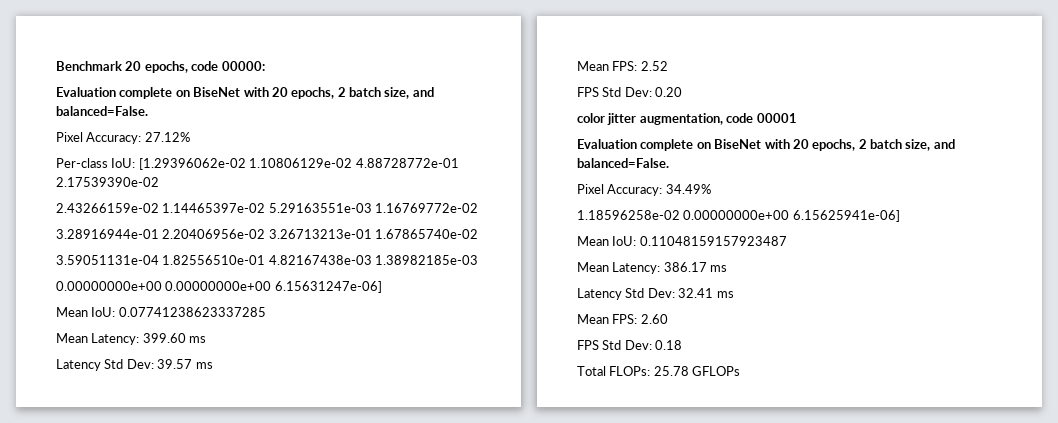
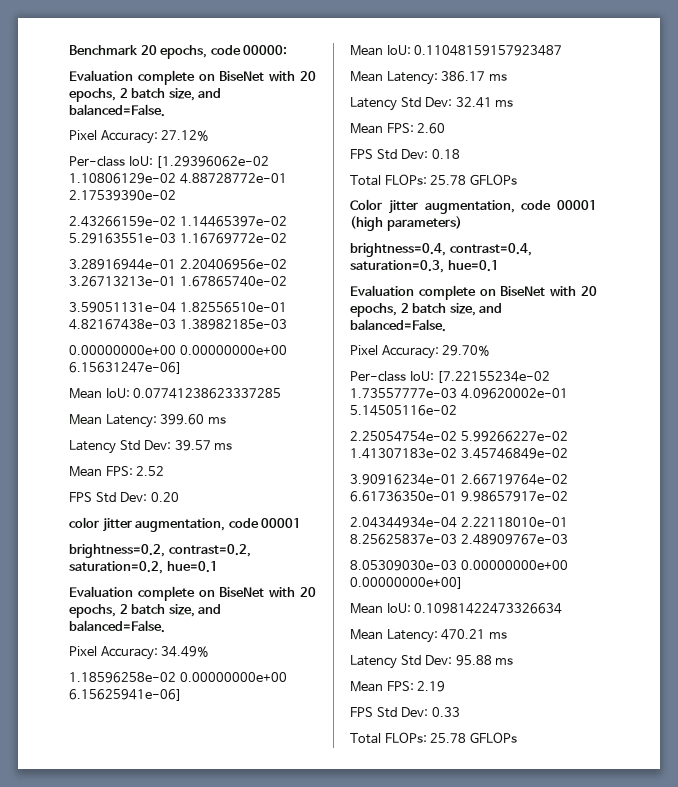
+ brightness=0.2, contrast=0.2, saturation=0.2, hue=0.1
+ Color jitter augmentation, code 00001 (high parameters)
+ brightness=0.4, contrast=0.4, saturation=0.3, hue=0.1
+ Evaluation complete on BiseNet with 20 epochs, 2 batch size, and balanced=False.
+ Pixel Accuracy: 29.70%
+ Per-class IoU: [7.22155234e-02 1.73557777e-03 4.09620002e-01 5.14505116e-02
+ 2.25054754e-02 5.99266227e-02 1.41307183e-02 3.45746849e-02
+ 3.90916234e-01 2.66719764e-02 6.61736350e-01 9.98657917e-02
+ 2.04344934e-04 2.22118010e-01 8.25625837e-03 2.48909767e-03
+ 8.05309030e-03 0.00000000e+00 0.00000000e+00]
+ Mean IoU: 0.10981422473326634
+ Mean Latency: 470.21 ms
+ Latency Std Dev: 95.88 ms
+ Mean FPS: 2.19
+ FPS Std Dev: 0.33
+ Total FLOPs: 25.78 GFLOPs

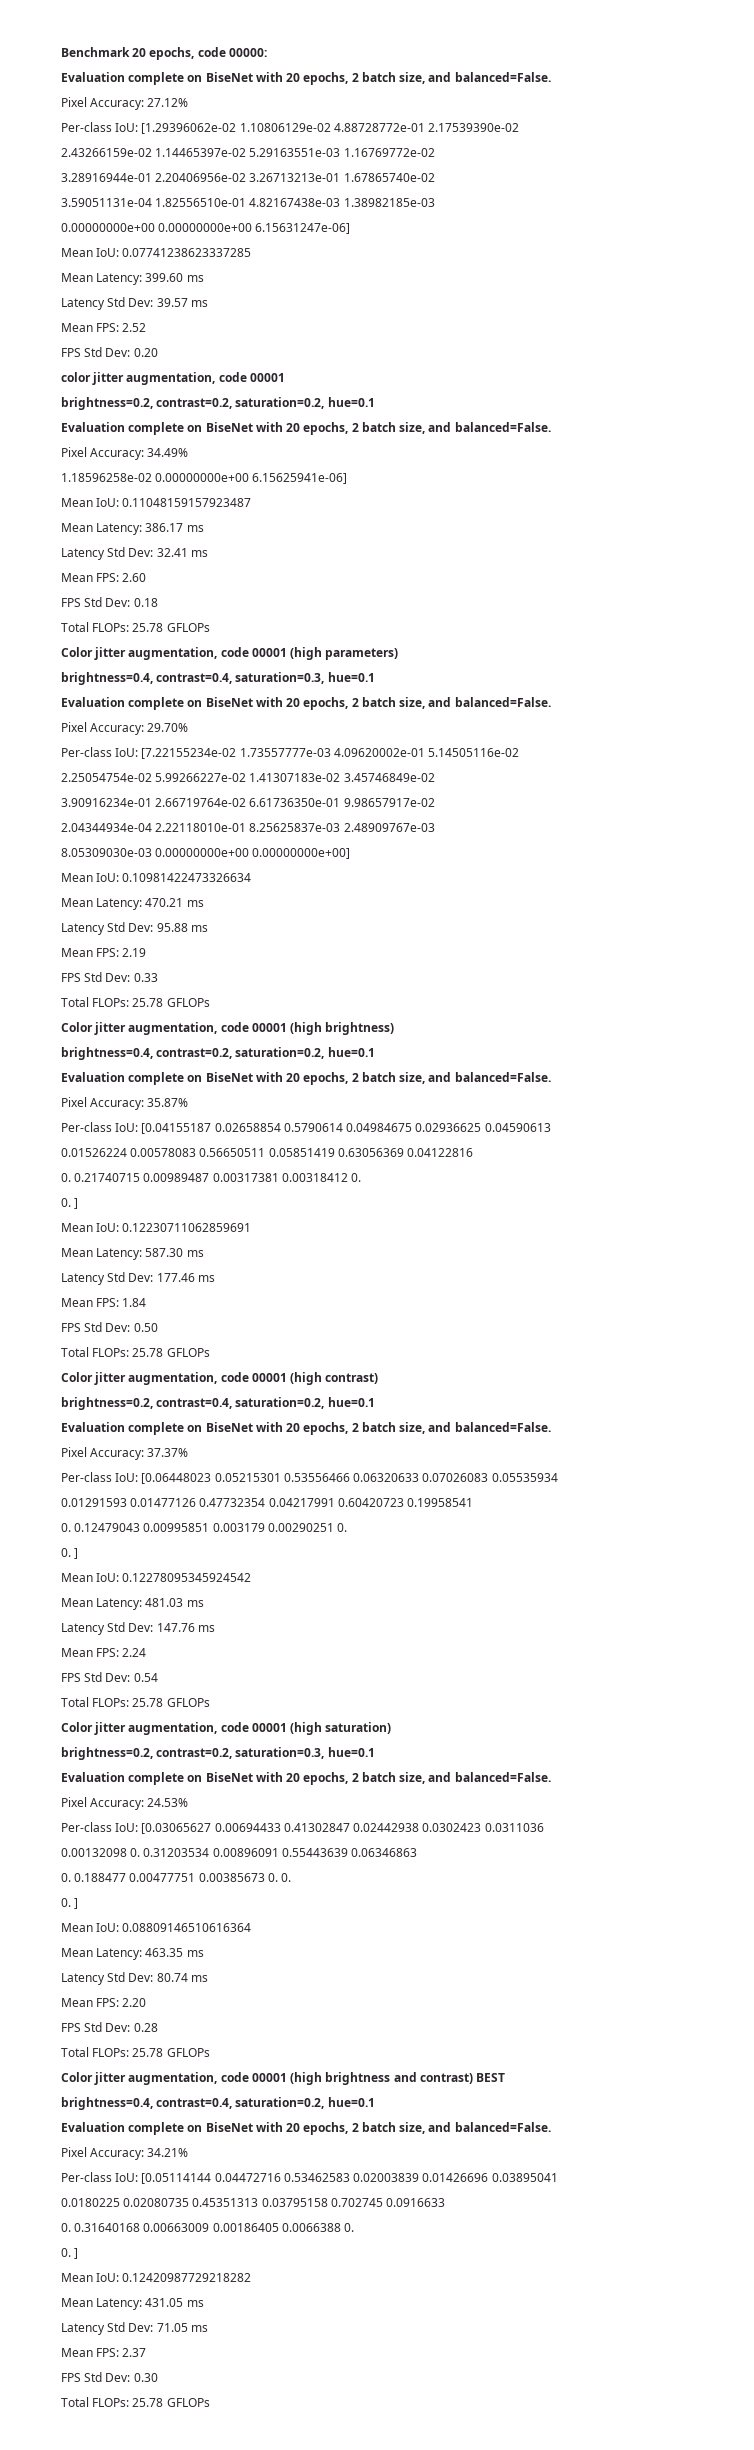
+ Color jitter augmentation, code 00001 (high brightness)
+ brightness=0.4, contrast=0.2, saturation=0.2, hue=0.1
+ Evaluation complete on BiseNet with 20 epochs, 2 batch size, and balanced=False.
+ Pixel Accuracy: 35.87%
+ Per-class IoU: [0.04155187 0.02658854 0.5790614 0.04984675 0.02936625 0.04590613
+ 0.01526224 0.00578083 0.56650511 0.05851419 0.63056369 0.04122816
+ 0. 0.21740715 0.00989487 0.00317381 0.00318412 0.
+ 0. ]
+ Mean IoU: 0.12230711062859691
+ Mean Latency: 587.30 ms
+ Latency Std Dev: 177.46 ms
+ Mean FPS: 1.84
+ FPS Std Dev: 0.50
+ Total FLOPs: 25.78 GFLOPs
+ Color jitter augmentation, code 00001 (high contrast)
+ brightness=0.2, contrast=0.4, saturation=0.2, hue=0.1
+ Evaluation complete on BiseNet with 20 epochs, 2 batch size, and balanced=False.
+ Pixel Accuracy: 37.37%
+ Per-class IoU: [0.06448023 0.05215301 0.53556466 0.06320633 0.07026083 0.05535934
+ 0.01291593 0.01477126 0.47732354 0.04217991 0.60420723 0.19958541
+ 0. 0.12479043 0.00995851 0.003179 0.00290251 0.
+ 0. ]
+ Mean IoU: 0.12278095345924542
+ Mean Latency: 481.03 ms
+ Latency Std Dev: 147.76 ms
+ Mean FPS: 2.24
+ FPS Std Dev: 0.54
+ Total FLOPs: 25.78 GFLOPs
+ Color jitter augmentation, code 00001 (high saturation)
+ brightness=0.2, contrast=0.2, saturation=0.3, hue=0.1
+ Evaluation complete on BiseNet with 20 epochs, 2 batch size, and balanced=False.
+ Pixel Accuracy: 24.53%
+ Per-class IoU: [0.03065627 0.00694433 0.41302847 0.02442938 0.0302423 0.0311036
+ 0.00132098 0. 0.31203534 0.00896091 0.55443639 0.06346863
+ 0. 0.188477 0.00477751 0.00385673 0. 0.
+ 0. ]
+ Mean IoU: 0.08809146510616364
+ Mean Latency: 463.35 ms
+ Latency Std Dev: 80.74 ms
+ Mean FPS: 2.20
+ FPS Std Dev: 0.28
+ Total FLOPs: 25.78 GFLOPs
+ Color jitter augmentation, code 00001 (high brightness and contrast) BEST
+ brightness=0.4, contrast=0.4, saturation=0.2, hue=0.1
+ Evaluation complete on BiseNet with 20 epochs, 2 batch size, and balanced=False.
+ Pixel Accuracy: 34.21%
+ Per-class IoU: [0.05114144 0.04472716 0.53462583 0.02003839 0.01426696 0.03895041
+ 0.0180225 0.02080735 0.45351313 0.03795158 0.702745 0.0916633
+ 0. 0.31640168 0.00663009 0.00186405 0.0066388 0.
+ 0. ]
+ Mean IoU: 0.12420987729218282
+ Mean Latency: 431.05 ms
+ Latency Std Dev: 71.05 ms
+ Mean FPS: 2.37
+ FPS Std Dev: 0.30
+ Total FLOPs: 25.78 GFLOPs

